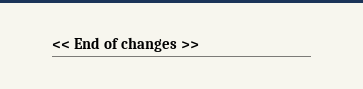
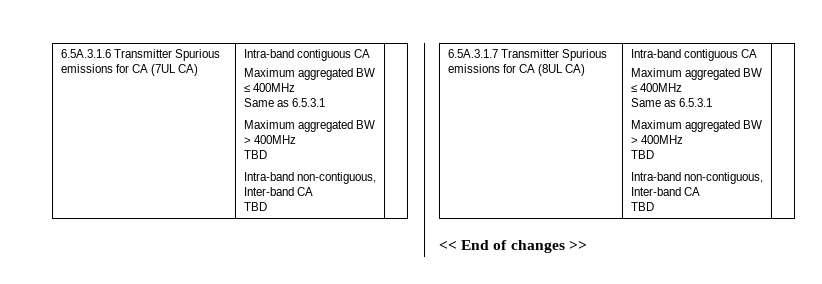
+ 6.5A.3.1.6 Transmitter Spurious emissions for CA (7UL CA) | Intra-band contiguous CA
+ Maximum aggregated BW ≤ 400MHz
+ Same as 6.5.3.1
+ Maximum aggregated BW > 400MHz
+ TBD
+ Intra-band non-contiguous, Inter-band CA
+ TBD |
+ 6.5A.3.1.7 Transmitter Spurious emissions for CA (8UL CA) | Intra-band contiguous CA
+ Maximum aggregated BW ≤ 400MHz
+ Same as 6.5.3.1
+ Maximum aggregated BW > 400MHz
+ TBD
+ Intra-band non-contiguous, Inter-band CA
+ TBD |

